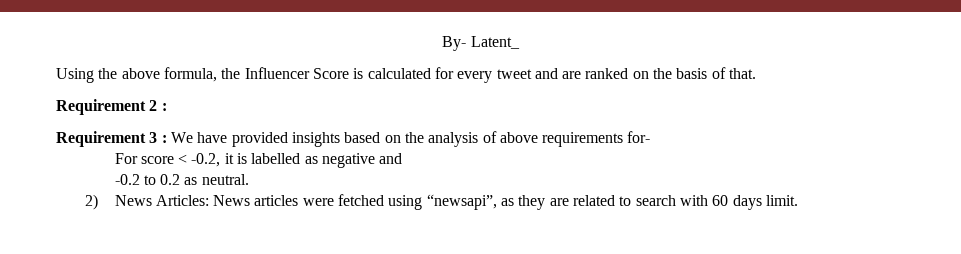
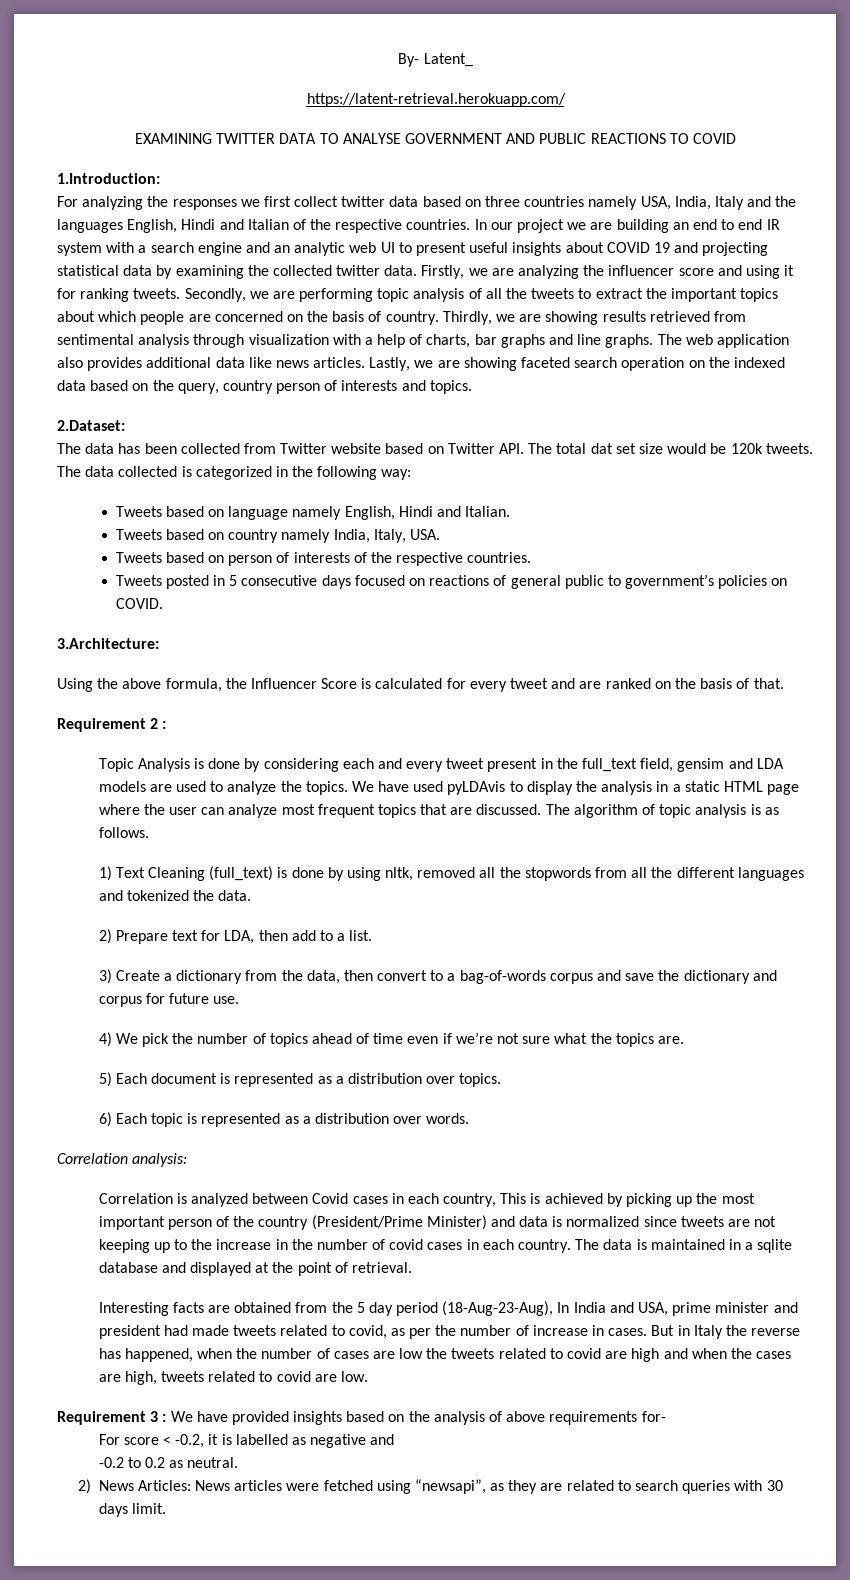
+ https://latent-retrieval.herokuapp.com/
+ EXAMINING TWITTER DATA TO ANALYSE GOVERNMENT AND PUBLIC REACTIONS TO COVID
+ 1.Introduction:
+ For analyzing the responses we first collect twitter data based on three countries namely USA, India, Italy and the languages English, Hindi and Italian of the respective countries. In our project we are building an end to end IR system with a search engine and an analytic web UI to present useful insights about COVID 19 and projecting statistical data by examining the collected twitter data. Firstly, we are analyzing the influencer score and using it for ranking tweets. Secondly, we are performing topic analysis of all the tweets to extract the important topics about which people are concerned on the basis of country. Thirdly, we are showing results retrieved from sentimental analysis through visualization with a help of charts, bar graphs and line graphs. The web application also provides additional data like news articles. Lastly, we are showing faceted search operation on the indexed data based on the query, country person of interests and topics.
+ 2.Dataset:
+ The data has been collected from Twitter website based on Twitter API. The total dat set size would be 120k tweets. The data collected is categorized in the following way:
+ Tweets based on language namely English, Hindi and Italian.
+ Tweets based on country namely India, Italy, USA.
+ Tweets based on person of interests of the respective countries.
+ Tweets posted in 5 consecutive days focused on reactions of general public to government’s policies on COVID.
+ 3.Architecture:
+ Topic Analysis is done by considering each and every tweet present in the full_text field, gensim and LDA models are used to analyze the topics. We have used pyLDAvis to display the analysis in a static HTML page where the user can analyze most frequent topics that are discussed. The algorithm of topic analysis is as follows.
+ 1) Text Cleaning (full_text) is done by using nltk, removed all the stopwords from all the different languages and tokenized the data.
+ 2) Prepare text for LDA, then add to a list.
+ 3) Create a dictionary from the data, then convert to a bag-of-words corpus and save the dictionary and corpus for future use.
+ 4) We pick the number of topics ahead of time even if we’re not sure what the topics are.
+ 5) Each document is represented as a distribution over topics.
+ 6) Each topic is represented as a distribution over words.
+ Correlation analysis:
+ Correlation is analyzed between Covid cases in each country, This is achieved by picking up the most important person of the country (President/Prime Minister) and data is normalized since tweets are not keeping up to the increase in the number of covid cases in each country. The data is maintained in a sqlite database and displayed at the point of retrieval.
+ Interesting facts are obtained from the 5 day period (18-Aug-23-Aug), In India and USA, prime minister and president had made tweets related to covid, as per the number of increase in cases. But in Italy the reverse has happened, when the number of cases are low the tweets related to covid are high and when the cases are high, tweets related to covid are low.
- 2) News Articles: News articles were fetched using “newsapi”, as they are related to search with 60 days limit.
+ 2) News Articles: News articles were fetched using “newsapi”, as they are related to search queries with 30 days limit.

